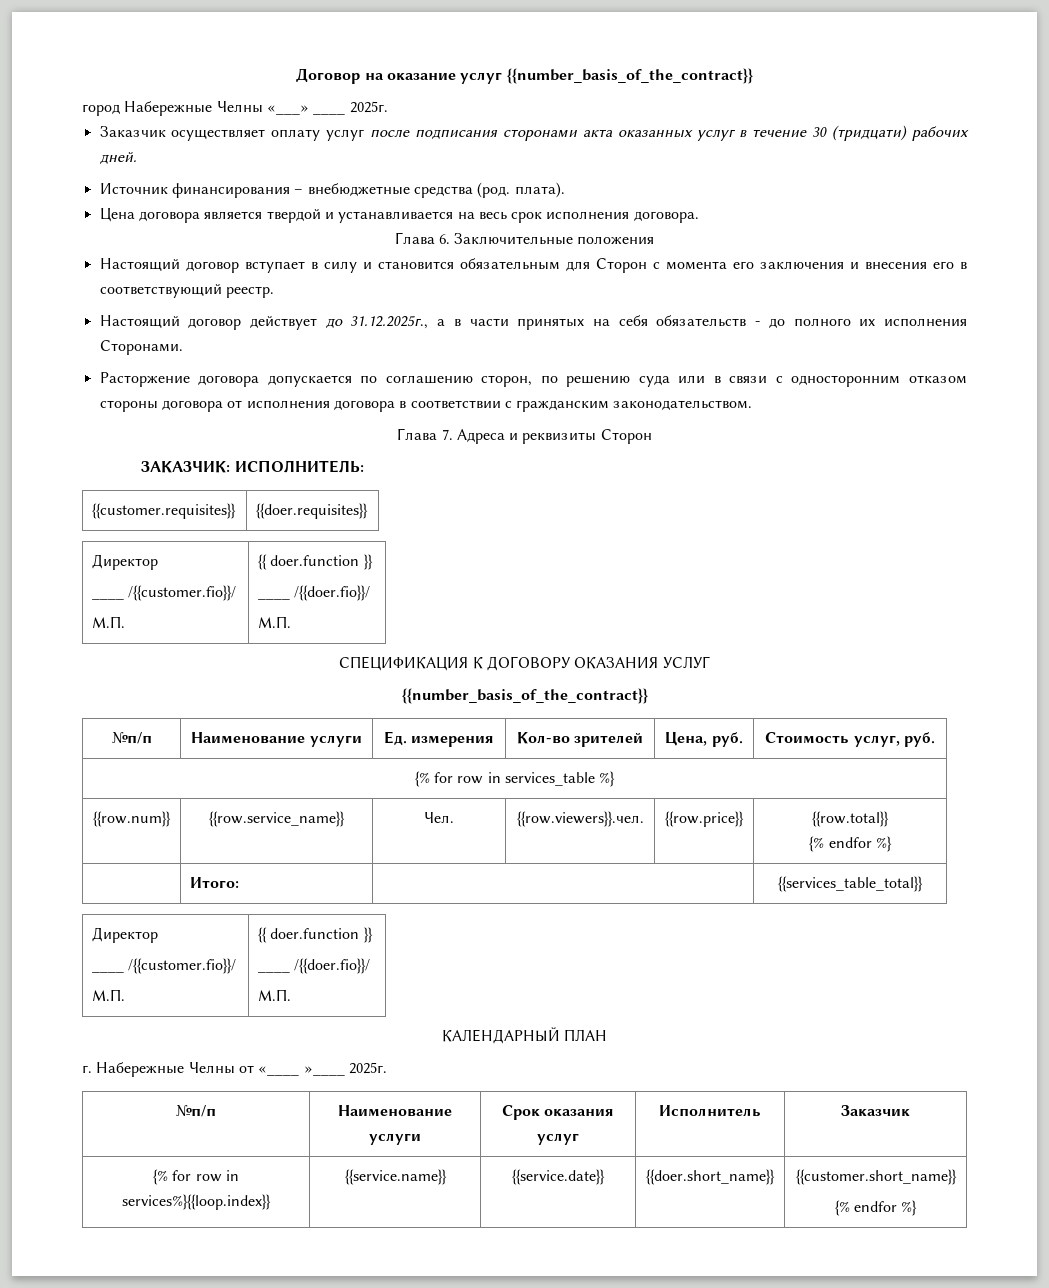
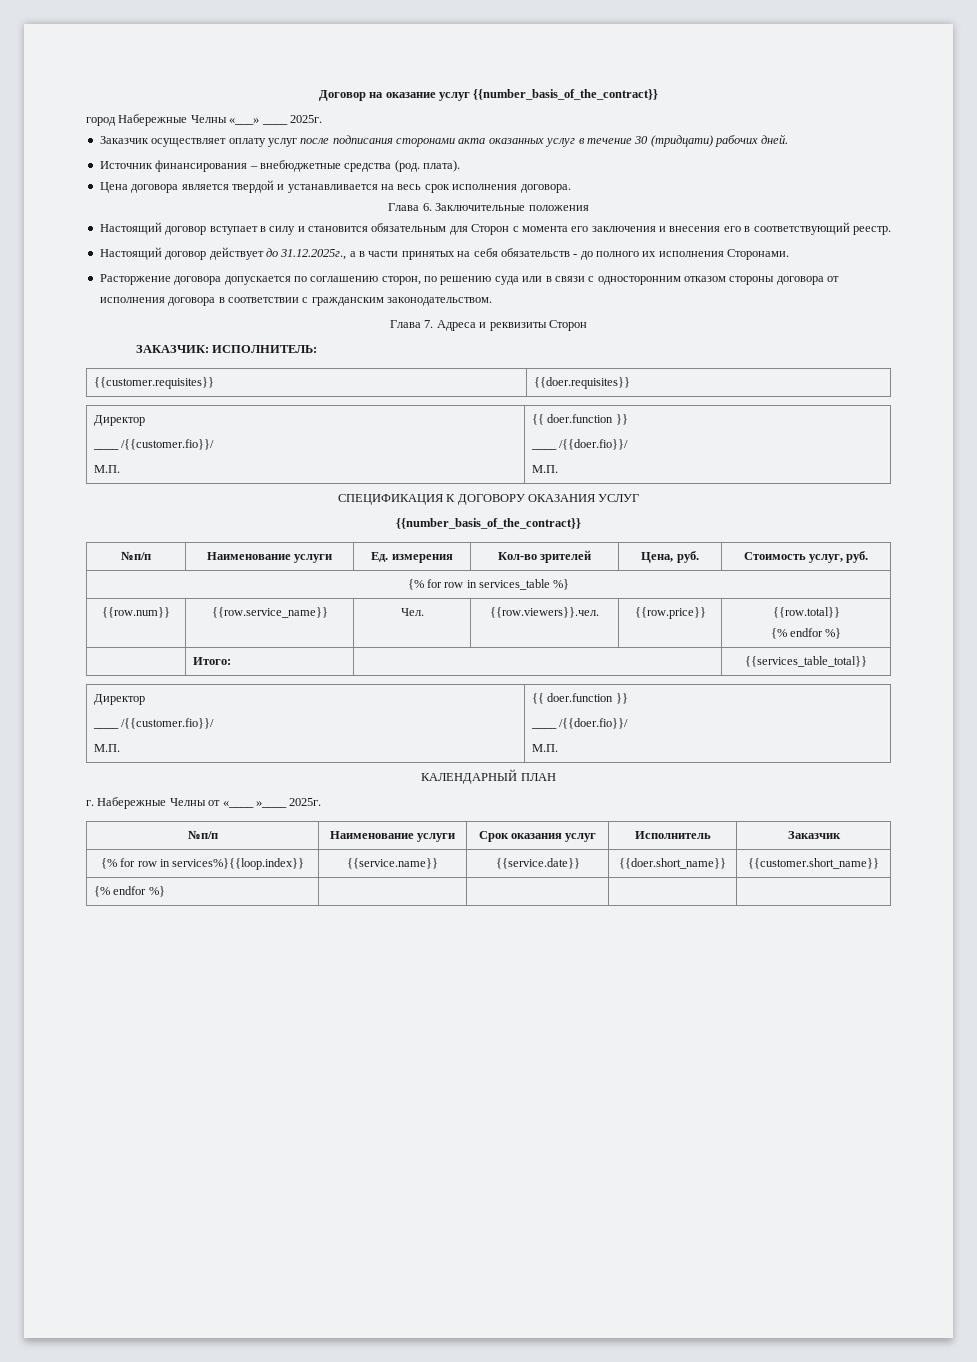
  {% for row in services%}{{loop.index}} | {{service.name}} | {{service.date}} | {{doer.short_name}} | {{customer.short_name}}
- {% endfor %}
+ {% endfor %} | | | |

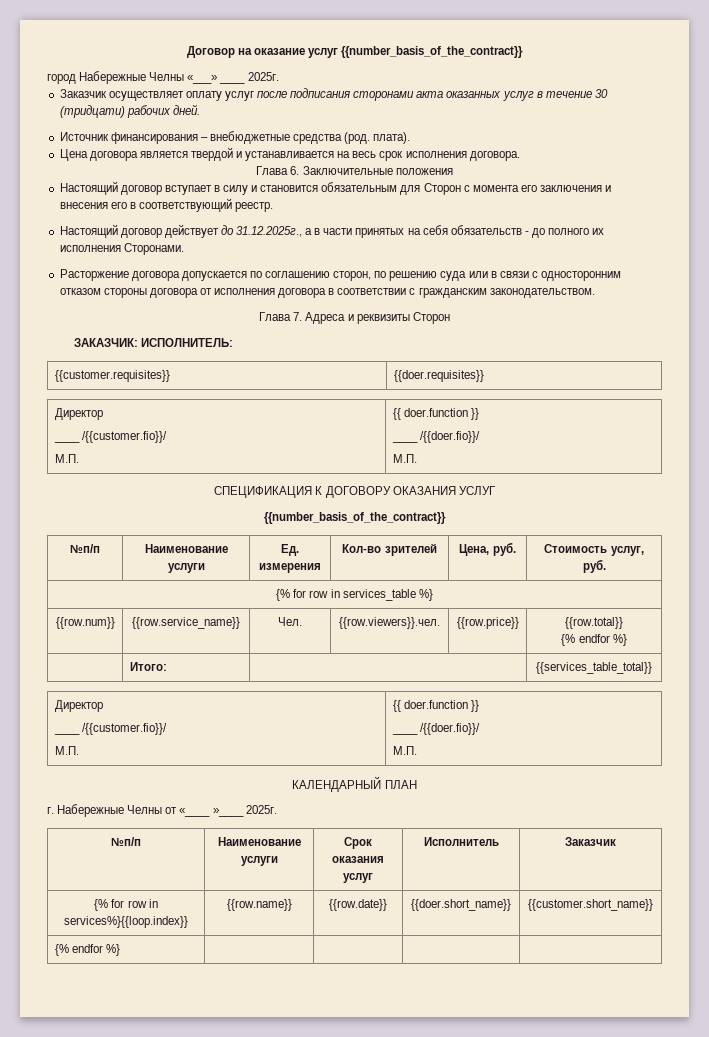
- {% for row in services%}{{loop.index}} | {{service.name}} | {{service.date}} | {{doer.short_name}} | {{customer.short_name}}
+ {% for row in services%}{{loop.index}} | {{row.name}} | {{row.date}} | {{doer.short_name}} | {{customer.short_name}}

